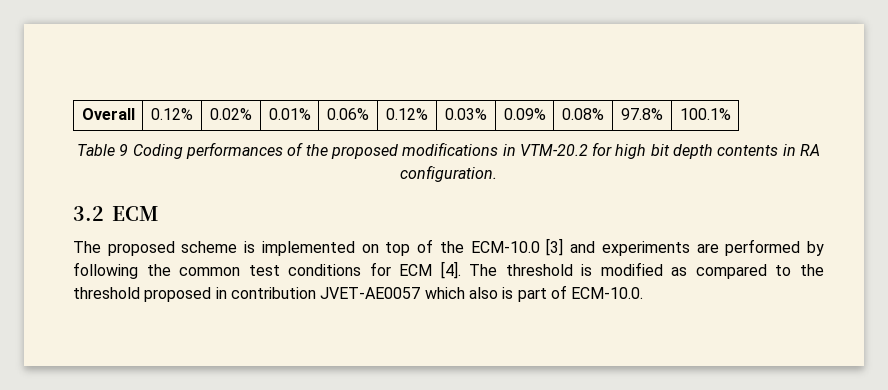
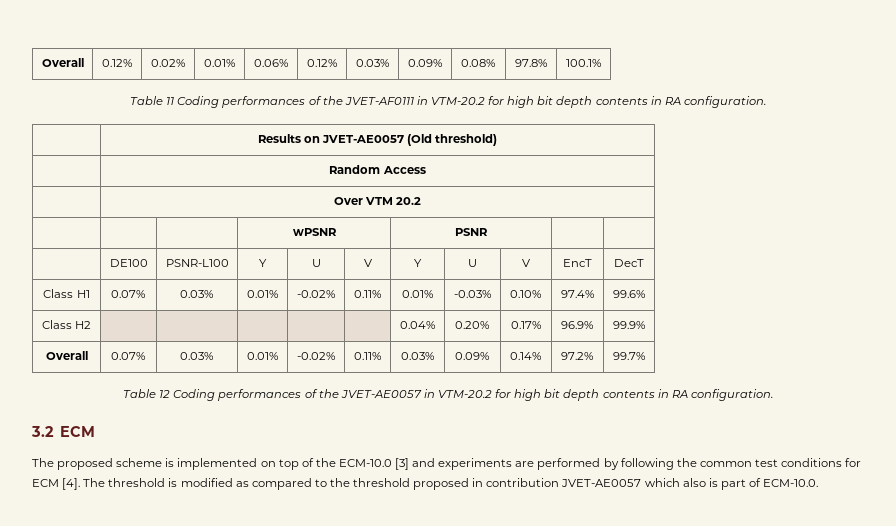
- Table 9 Coding performances of the proposed modifications in VTM-20.2 for high bit depth contents in RA configuration.
+ Table 11 Coding performances of the JVET-AF0111 in VTM-20.2 for high bit depth contents in RA configuration.
+ | Results on JVET-AE0057 (Old threshold)
+ | Random Access
+ | Over VTM 20.2
+ | | | wPSNR | PSNR | |
+ | DE100 | PSNR-L100 | Y | U | V | Y | U | V | EncT | DecT
+ Class H1 | 0.07% | 0.03% | 0.01% | -0.02% | 0.11% | 0.01% | -0.03% | 0.10% | 97.4% | 99.6%
+ Class H2 | | | | | | 0.04% | 0.20% | 0.17% | 96.9% | 99.9%
+ Overall | 0.07% | 0.03% | 0.01% | -0.02% | 0.11% | 0.03% | 0.09% | 0.14% | 97.2% | 99.7%
+ Table 12 Coding performances of the JVET-AE0057 in VTM-20.2 for high bit depth contents in RA configuration.

